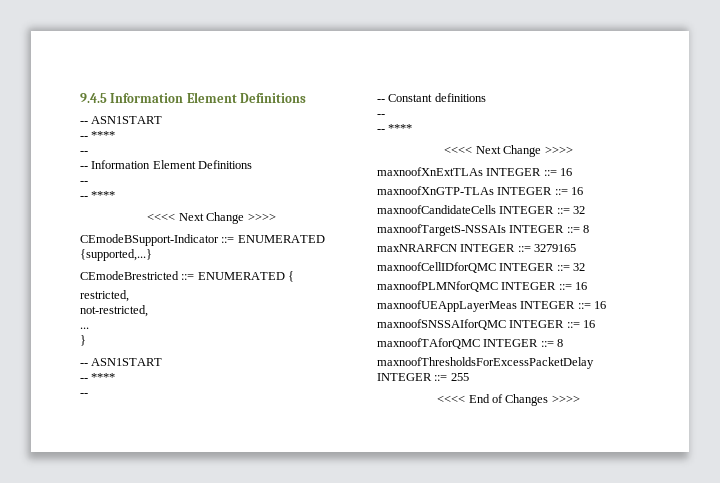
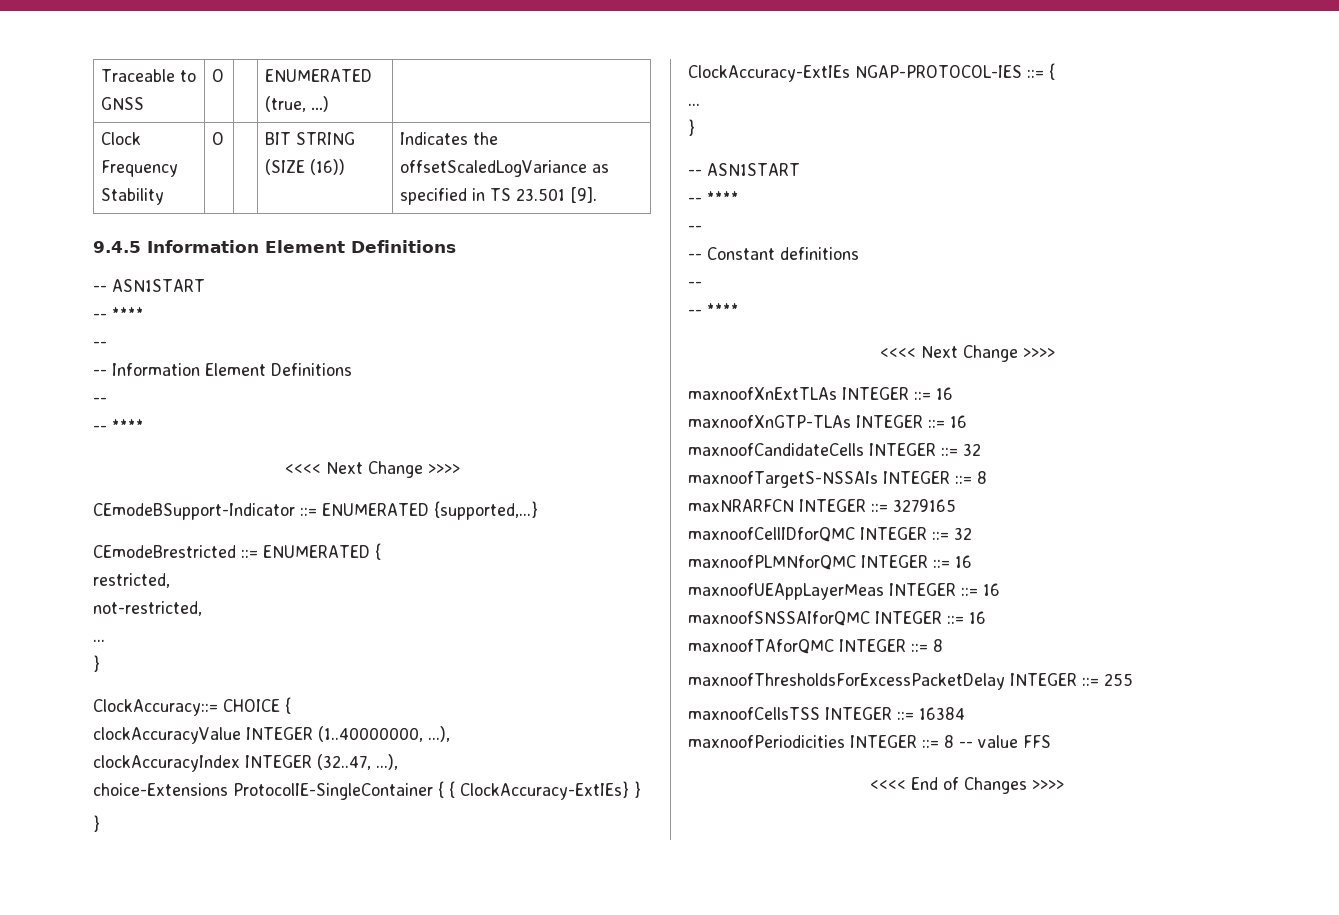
+ Traceable to GNSS | O | | ENUMERATED (true, …) |
+ Clock Frequency Stability | O | | BIT STRING (SIZE (16)) | Indicates the offsetScaledLogVariance as specified in TS 23.501 [9].
+ ClockAccuracy::= CHOICE {
+ clockAccuracyValue INTEGER (1..40000000, ...),
+ clockAccuracyIndex INTEGER (32..47, ...),
+ choice-Extensions ProtocolIE-SingleContainer { { ClockAccuracy-ExtIEs} }
+ }
+ ClockAccuracy-ExtIEs NGAP-PROTOCOL-IES ::= {
+ ...
+ }
+ maxnoofCellsTSS INTEGER ::= 16384
+ maxnoofPeriodicities INTEGER ::= 8 -- value FFS

